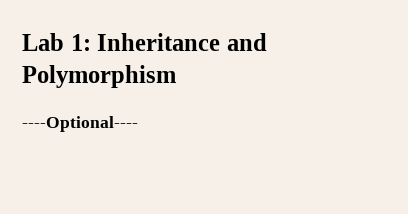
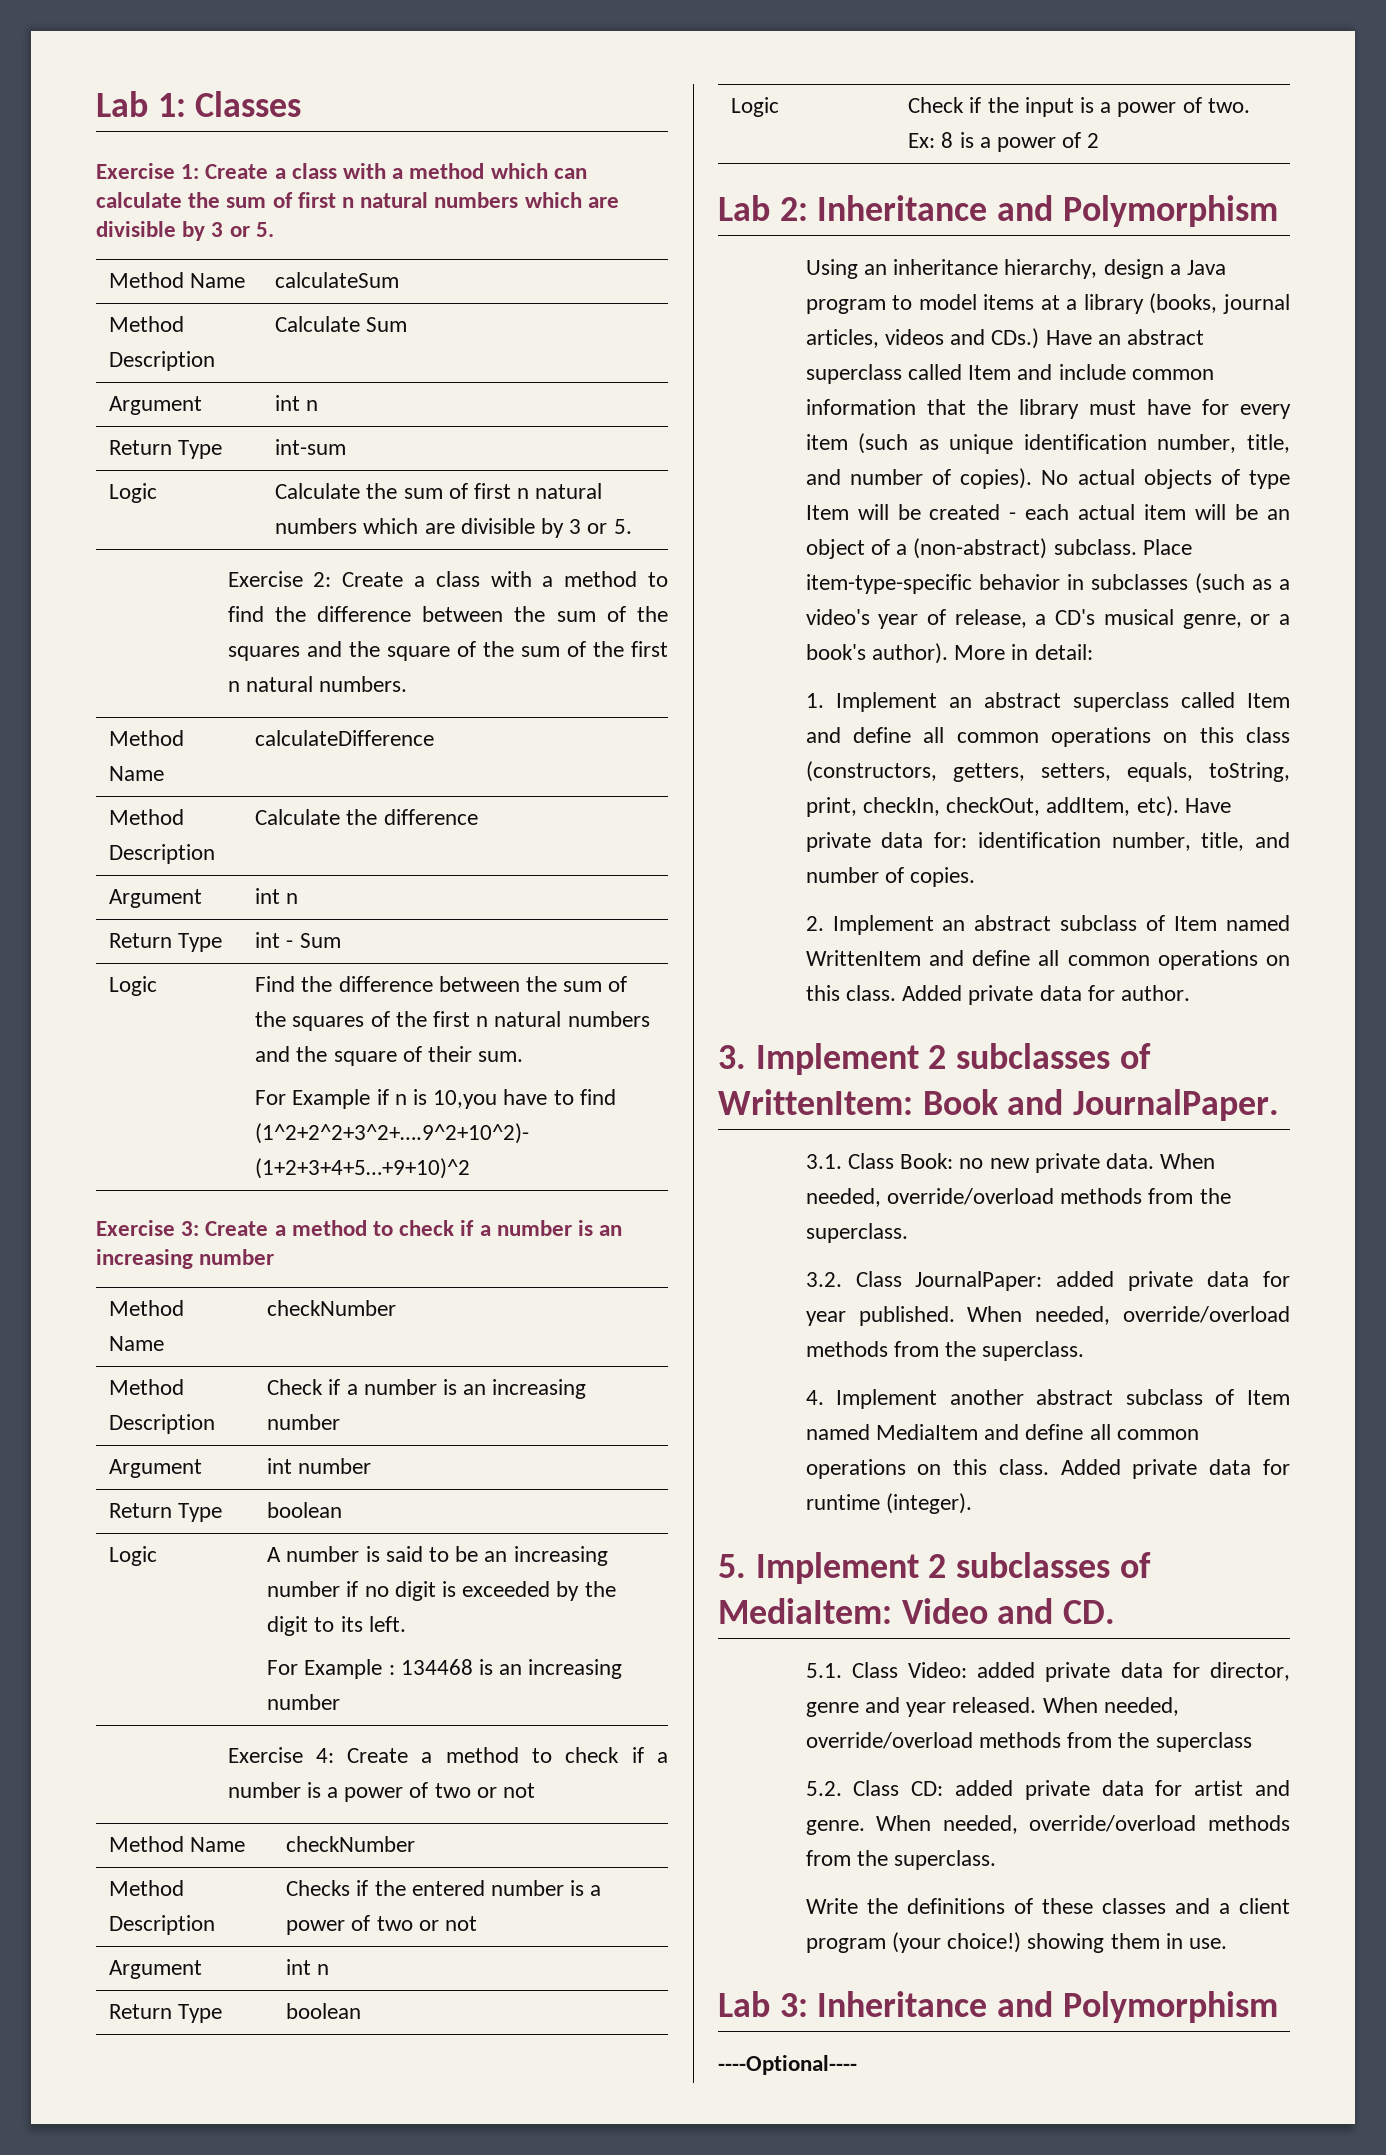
- Lab 1: Inheritance and Polymorphism
+ Lab 1: Classes
+ Exercise 1: Create a class with a method which can calculate the sum of first n natural numbers which are divisible by 3 or 5.
+ Method Name | calculateSum
+ Method Description | Calculate Sum
+ Argument | int n
+ Return Type | int-sum
+ Logic | Calculate the sum of first n natural numbers which are divisible by 3 or 5.
+ Exercise 2: Create a class with a method to find the difference between the sum of the squares and the square of the sum of the first n natural numbers.
+ Method Name | calculateDifference
+ Method Description | Calculate the difference
+ Argument | int n
+ Return Type | int - Sum
+ Logic | Find the difference between the sum of the squares of the first n natural numbers and the square of their sum.
+ For Example if n is 10,you have to find (1^2+2^2+3^2+….9^2+10^2)- (1+2+3+4+5…+9+10)^2
+ Exercise 3: Create a method to check if a number is an increasing number
+ Method Name | checkNumber
+ Method Description | Check if a number is an increasing number
+ Argument | int number
+ Return Type | boolean
+ Logic | A number is said to be an increasing number if no digit is exceeded by the digit to its left.
+ For Example : 134468 is an increasing number
+ Exercise 4: Create a method to check if a number is a power of two or not
+ Method Name | checkNumber
+ Method Description | Checks if the entered number is a power of two or not
+ Argument | int n
+ Return Type | boolean
+ Logic | Check if the input is a power of two. Ex: 8 is a power of 2
+ Lab 2: Inheritance and Polymorphism
+ Using an inheritance hierarchy, design a Java program to model items at a library (books, journal articles, videos and CDs.) Have an abstract superclass called Item and include common information that the library must have for every item (such as unique identification number, title, and number of copies). No actual objects of type Item will be created - each actual item will be an object of a (non-abstract) subclass. Place item-type-specific behavior in subclasses (such as a video's year of release, a CD's musical genre, or a book's author). More in detail:
+ 1. Implement an abstract superclass called Item and define all common operations on this class (constructors, getters, setters, equals, toString, print, checkIn, checkOut, addItem, etc). Have private data for: identification number, title, and number of copies.
+ 2. Implement an abstract subclass of Item named WrittenItem and define all common operations on this class. Added private data for author.
+ 3. Implement 2 subclasses of WrittenItem: Book and JournalPaper.
+ 3.1. Class Book: no new private data. When needed, override/overload methods from the superclass.
+ 3.2. Class JournalPaper: added private data for year published. When needed, override/overload methods from the superclass.
+ 4. Implement another abstract subclass of Item named MediaItem and define all common operations on this class. Added private data for runtime (integer).
+ 5. Implement 2 subclasses of MediaItem: Video and CD.
+ 5.1. Class Video: added private data for director, genre and year released. When needed, override/overload methods from the superclass
+ 5.2. Class CD: added private data for artist and genre. When needed, override/overload methods from the superclass.
+ Write the definitions of these classes and a client program (your choice!) showing them in use.
+ Lab 3: Inheritance and Polymorphism

